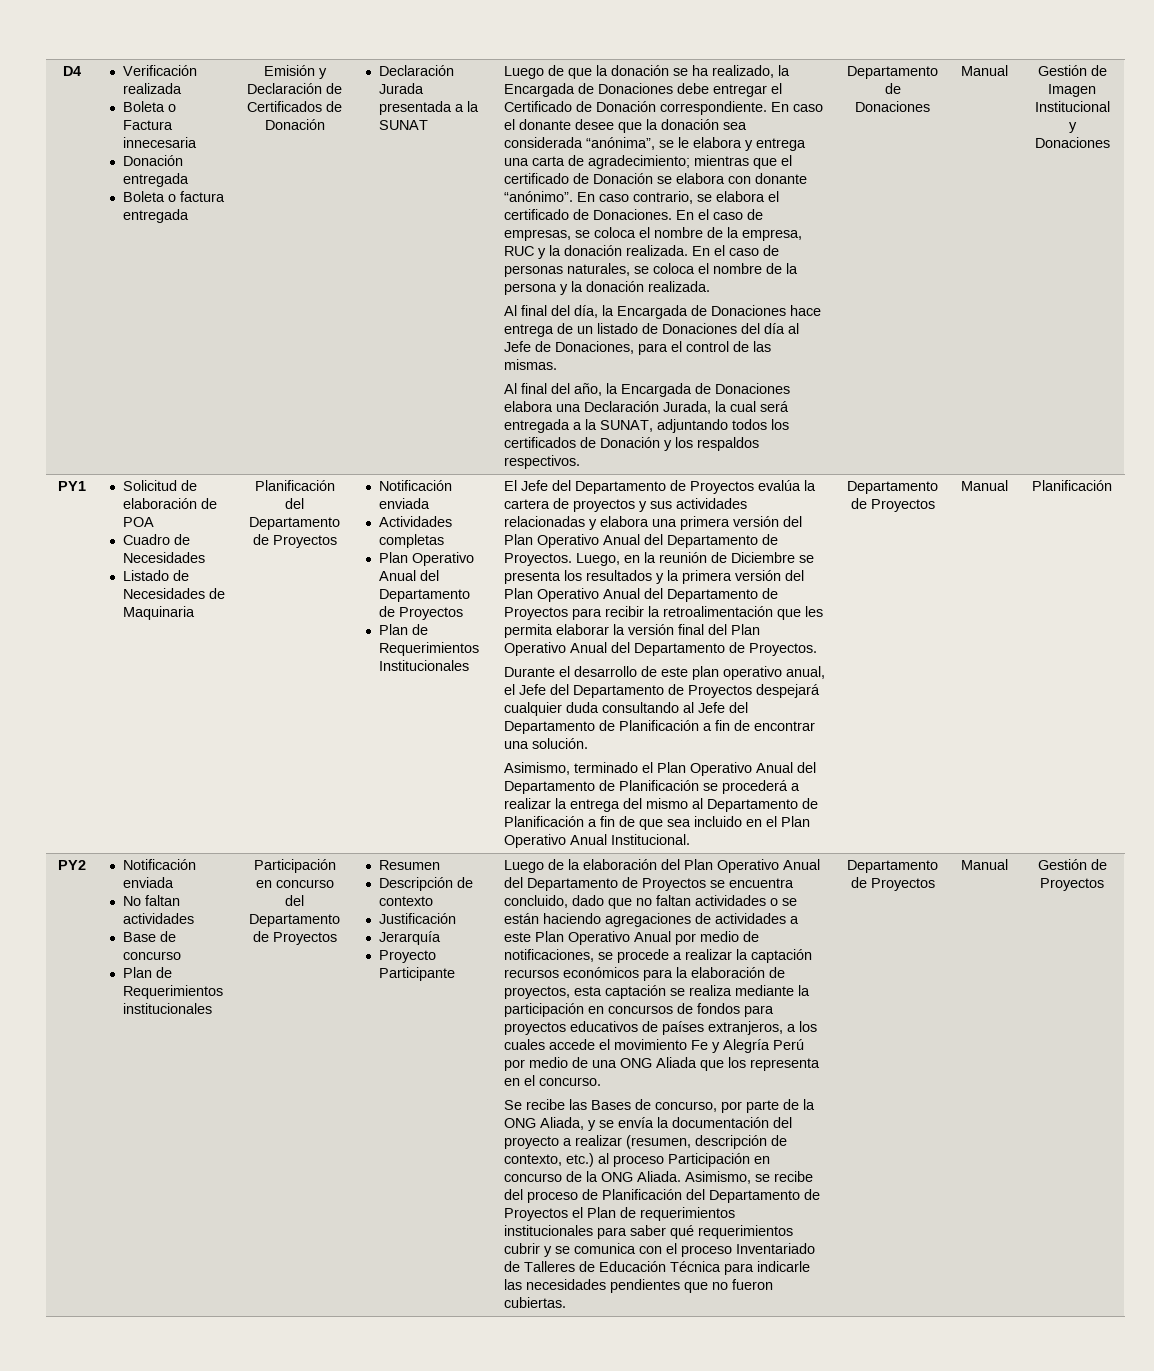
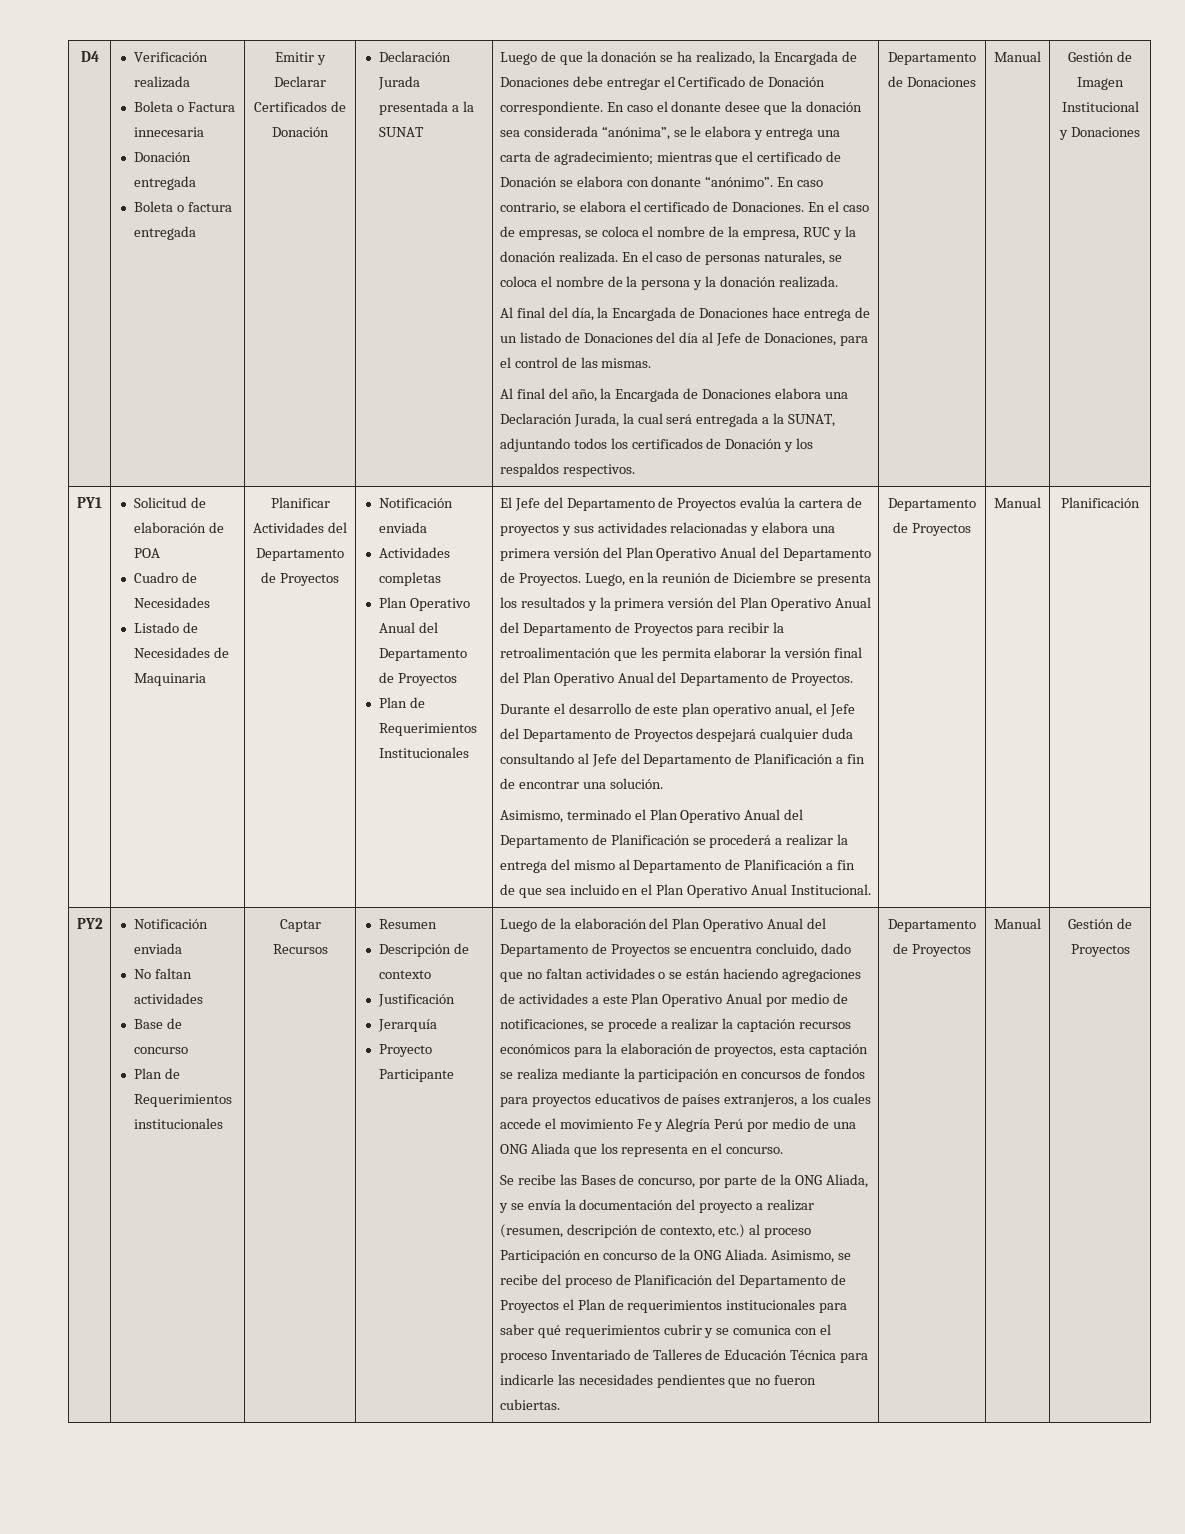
- Emisión y Declaración de Certificados de Donación
+ Emitir y Declarar Certificados de Donación
- Listado de Necesidades de Maquinaria | Planificación del Departamento de Proyectos
+ Listado de Necesidades de Maquinaria | Planificar Actividades del Departamento de Proyectos
- Participación en concurso del Departamento de Proyectos
+ Captar Recursos

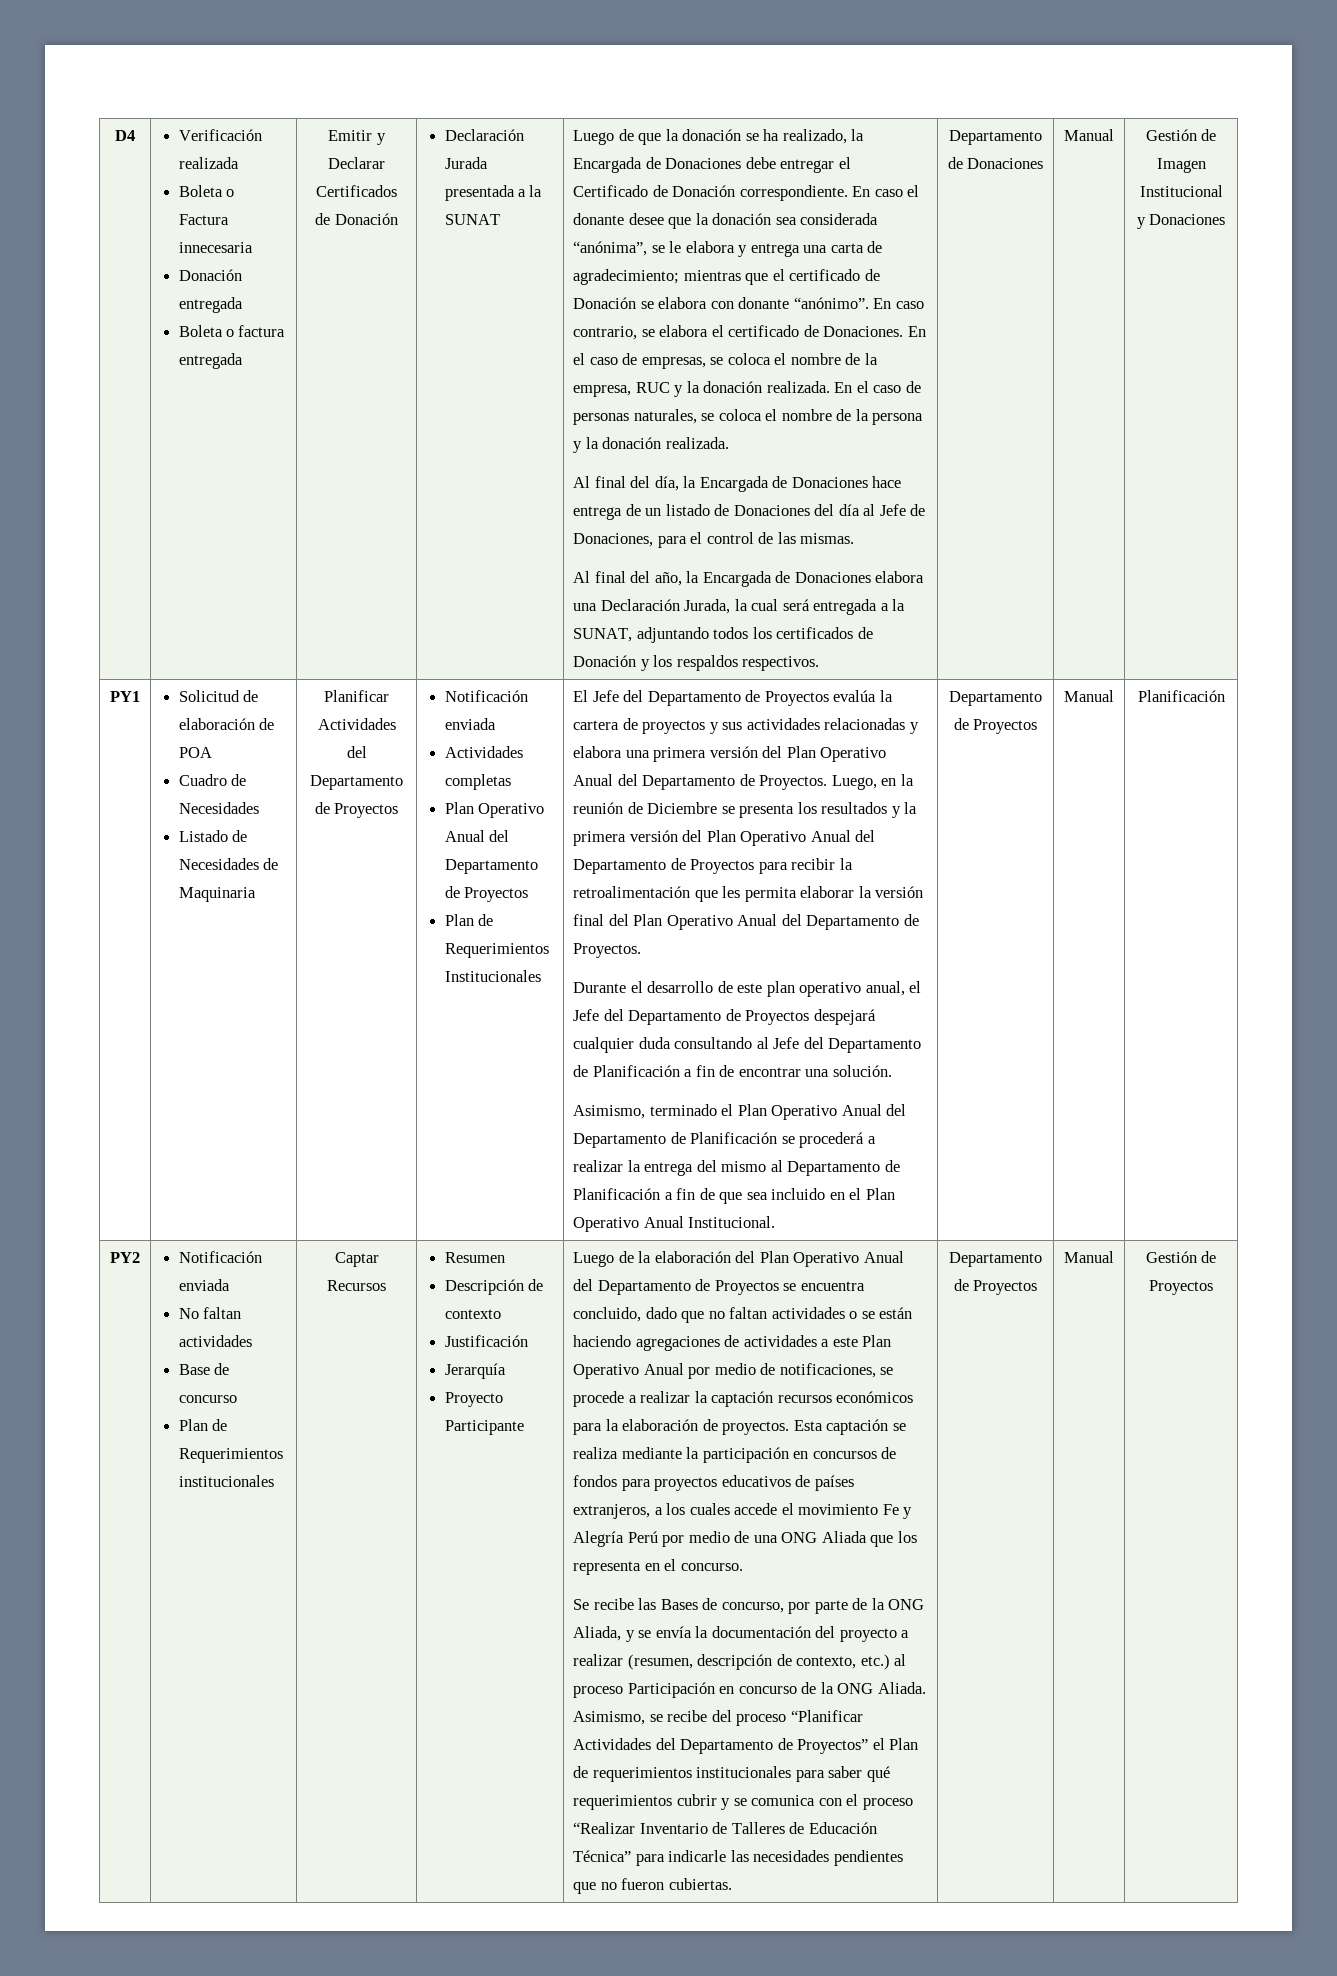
- Luego de la elaboración del Plan Operativo Anual del Departamento de Proyectos se encuentra concluido, dado que no faltan actividades o se están haciendo agregaciones de actividades a este Plan Operativo Anual por medio de notificaciones, se procede a realizar la captación recursos económicos para la elaboración de proyectos, esta captación se realiza mediante la participación en concursos de fondos para proyectos educativos de países extranjeros, a los cuales accede el movimiento Fe y Alegría Perú por medio de una ONG Aliada que los representa en el concurso.
+ Luego de la elaboración del Plan Operativo Anual del Departamento de Proyectos se encuentra concluido, dado que no faltan actividades o se están haciendo agregaciones de actividades a este Plan Operativo Anual por medio de notificaciones, se procede a realizar la captación recursos económicos para la elaboración de proyectos. Esta captación se realiza mediante la participación en concursos de fondos para proyectos educativos de países extranjeros, a los cuales accede el movimiento Fe y Alegría Perú por medio de una ONG Aliada que los representa en el concurso.
- Asimismo, se recibe del proceso de Planificación del Departamento de Proyectos el Plan de requerimientos institucionales para saber qué requerimientos cubrir y se comunica con el proceso Inventariado de Talleres de Educación Técnica para indicarle las necesidades pendientes que no fueron cubiertas.
+ Asimismo, se recibe del proceso “Planificar Actividades del Departamento de Proyectos” el Plan de requerimientos institucionales para saber qué requerimientos cubrir y se comunica con el proceso “Realizar Inventario de Talleres de Educación Técnica” para indicarle las necesidades pendientes que no fueron cubiertas.

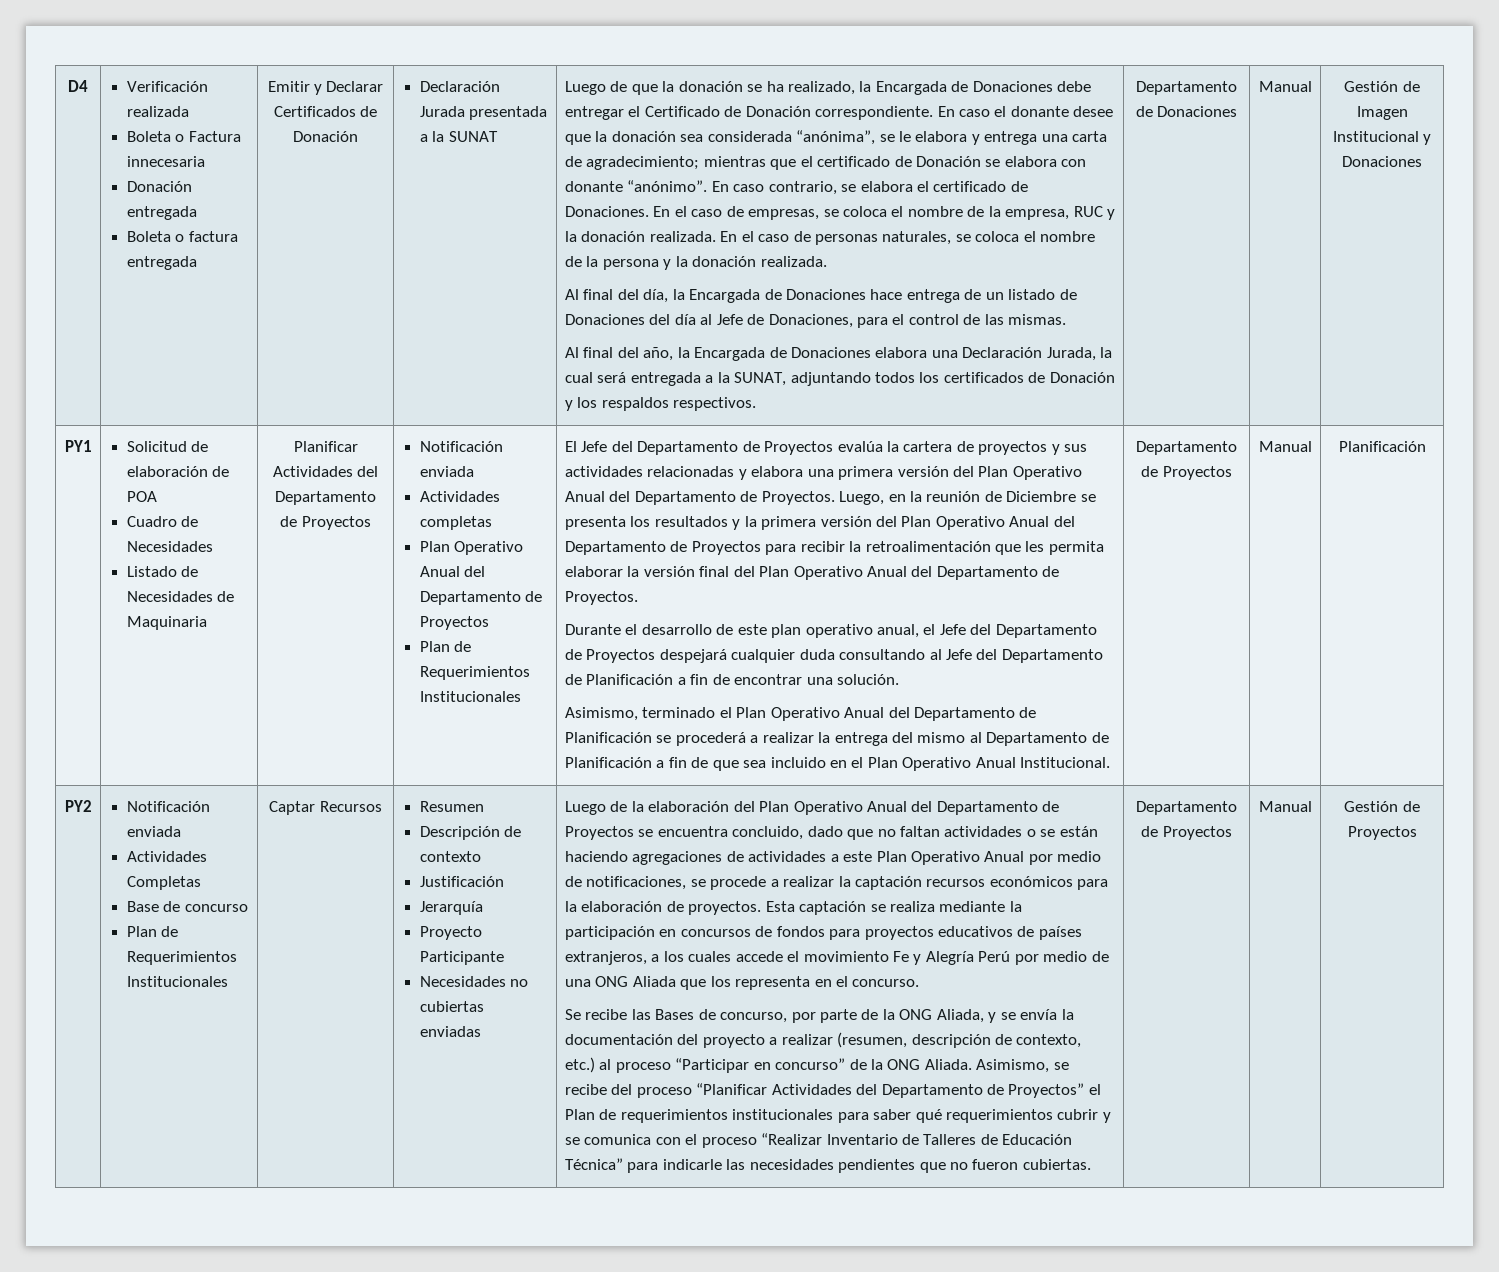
- No faltan actividades
+ Actividades Completas
  Base de concurso
- Plan de Requerimientos institucionales
+ Plan de Requerimientos Institucionales
+ Necesidades no cubiertas enviadas
- Se recibe las Bases de concurso, por parte de la ONG Aliada, y se envía la documentación del proyecto a realizar (resumen, descripción de contexto, etc.) al proceso Participación en concurso de la ONG Aliada.
+ Se recibe las Bases de concurso, por parte de la ONG Aliada, y se envía la documentación del proyecto a realizar (resumen, descripción de contexto, etc.) al proceso “Participar en concurso” de la ONG Aliada.

